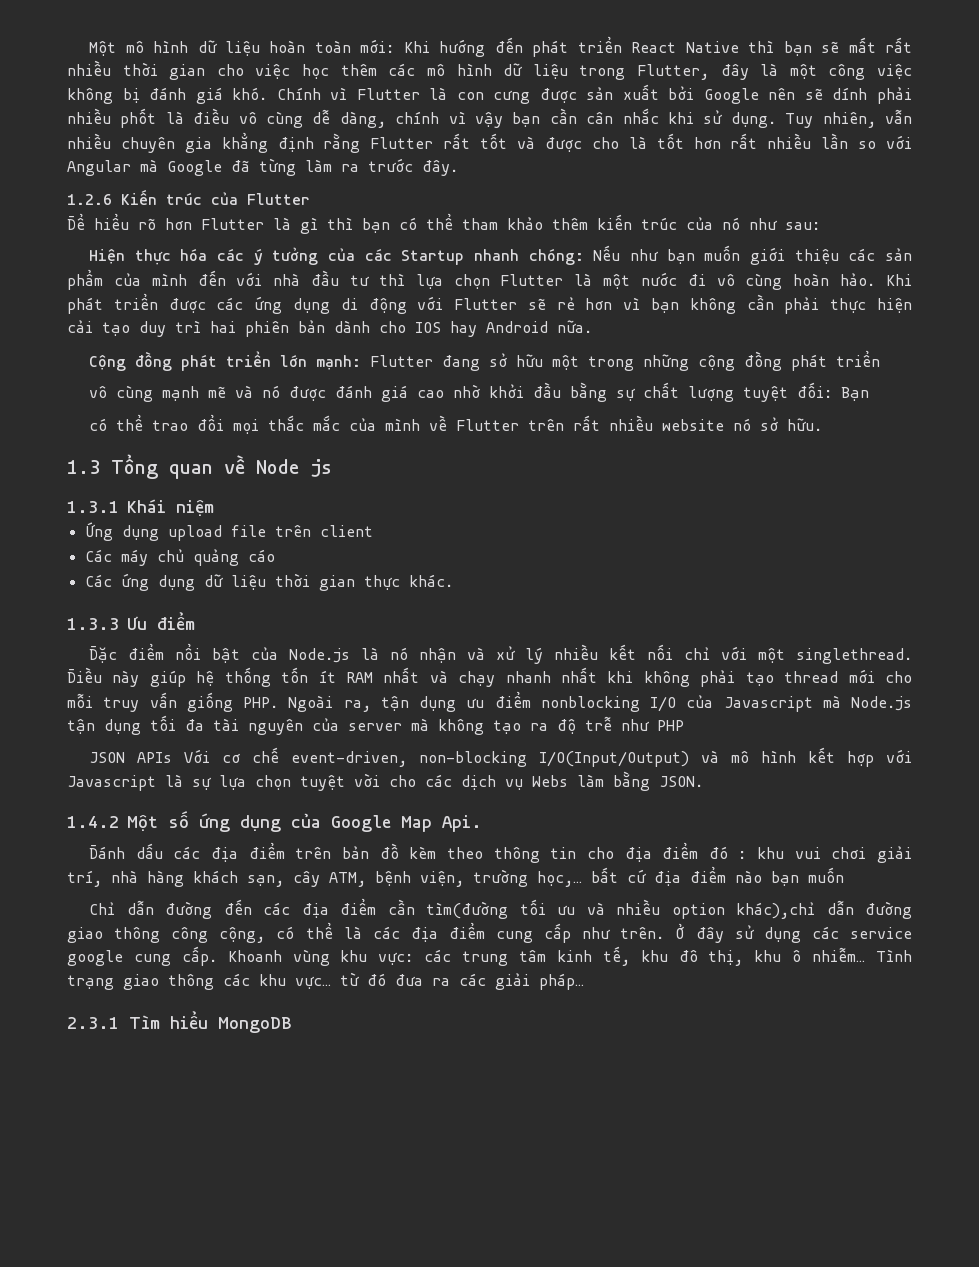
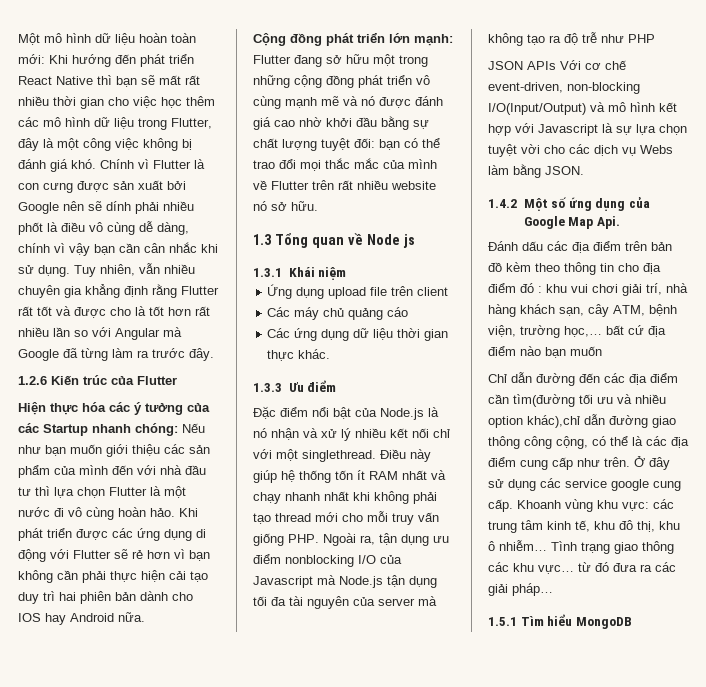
- Để hiểu rõ hơn Flutter là gì thì bạn có thể tham khảo thêm kiến trúc của nó như sau:
- Cộng đồng phát triển lớn mạnh: Flutter đang sở hữu một trong những cộng đồng phát triển
- vô cùng mạnh mẽ và nó được đánh giá cao nhờ khởi đầu bằng sự chất lượng tuyệt đối: Bạn
- có thể trao đổi mọi thắc mắc của mình về Flutter trên rất nhiều website nó sở hữu.
+ Cộng đồng phát triển lớn mạnh: Flutter đang sở hữu một trong những cộng đồng phát triển vô cùng mạnh mẽ và nó được đánh giá cao nhờ khởi đầu bằng sự chất lượng tuyệt đối: bạn có thể trao đổi mọi thắc mắc của mình về Flutter trên rất nhiều website nó sở hữu.
- 2.3.1 Tìm hiểu MongoDB
+ 1.5.1 Tìm hiểu MongoDB

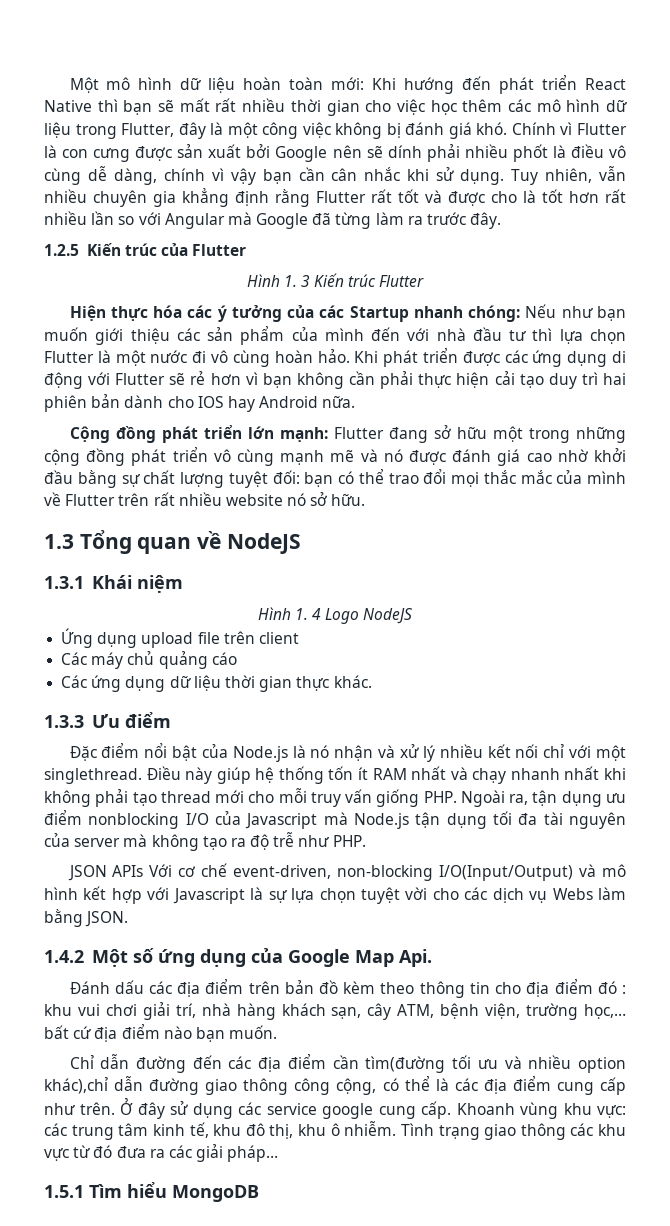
- 1.2.6 Kiến trúc của Flutter
+ 1.2.5 Kiến trúc của Flutter
+ Hình 1. 3 Kiến trúc Flutter
- 1.3 Tổng quan về Node js
+ 1.3 Tổng quan về NodeJS
+ Hình 1. 4 Logo NodeJS
- Điều này giúp hệ thống tốn ít RAM nhất và chạy nhanh nhất khi không phải tạo thread mới cho mỗi truy vấn giống PHP. Ngoài ra, tận dụng ưu điểm nonblocking I/O của Javascript mà Node.js tận dụng tối đa tài nguyên của server mà không tạo ra độ trễ như PHP
+ Điều này giúp hệ thống tốn ít RAM nhất và chạy nhanh nhất khi không phải tạo thread mới cho mỗi truy vấn giống PHP. Ngoài ra, tận dụng ưu điểm nonblocking I/O của Javascript mà Node.js tận dụng tối đa tài nguyên của server mà không tạo ra độ trễ như PHP.
- Đánh dấu các địa điểm trên bản đồ kèm theo thông tin cho địa điểm đó : khu vui chơi giải trí, nhà hàng khách sạn, cây ATM, bệnh viện, trường học,… bất cứ địa điểm nào bạn muốn
+ Đánh dấu các địa điểm trên bản đồ kèm theo thông tin cho địa điểm đó : khu vui chơi giải trí, nhà hàng khách sạn, cây ATM, bệnh viện, trường học,… bất cứ địa điểm nào bạn muốn.
- Khoanh vùng khu vực: các trung tâm kinh tế, khu đô thị, khu ô nhiễm…
+ Khoanh vùng khu vực: các trung tâm kinh tế, khu đô thị, khu ô nhiễm.
- Tình trạng giao thông các khu vực… từ đó đưa ra các giải pháp…
+ Tình trạng giao thông các khu vực từ đó đưa ra các giải pháp…

